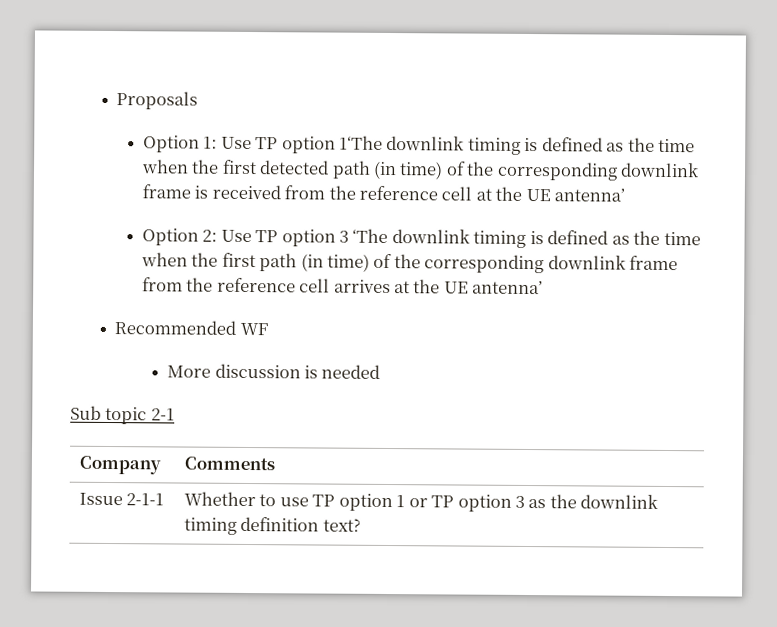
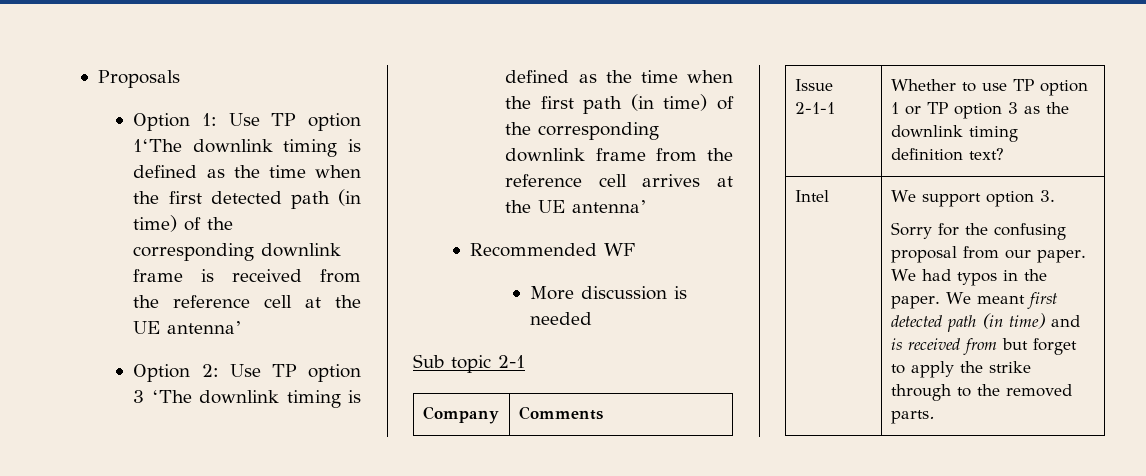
+ Intel | We support option 3.
+ Sorry for the confusing proposal from our paper. We had typos in the paper. We meant first detected path (in time) and is received from but forget to apply the strike through to the removed parts.

